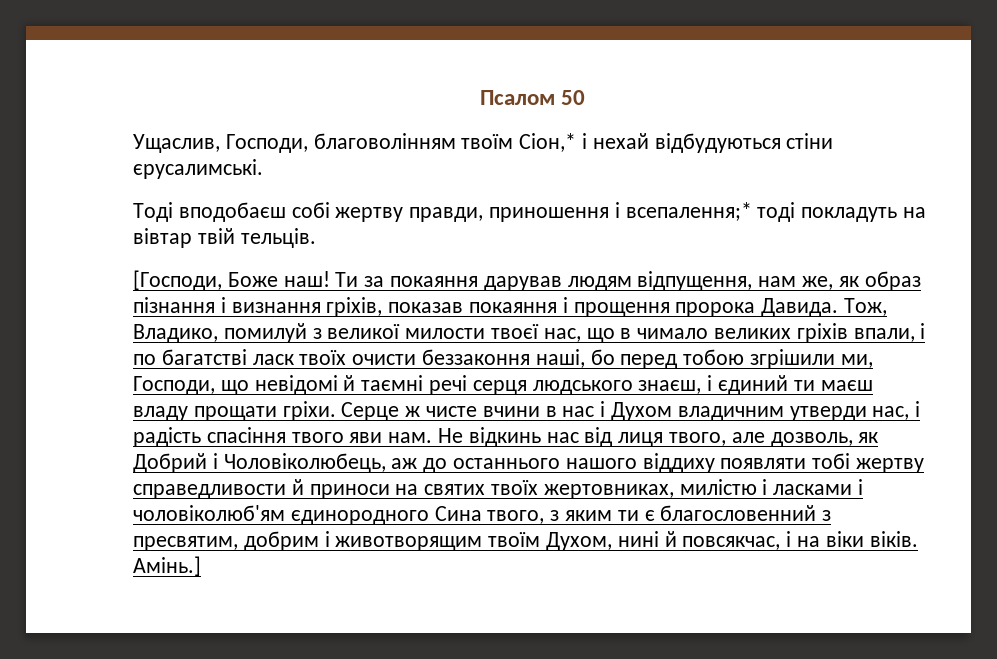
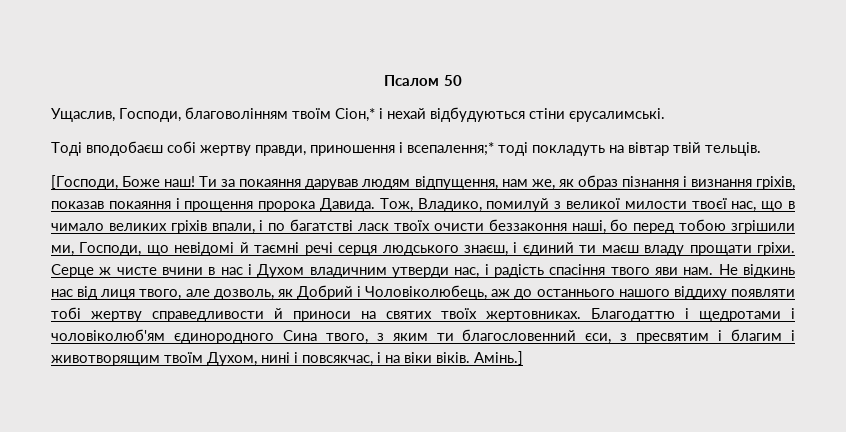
- Не відкинь нас від лиця твого, але дозволь, як Добрий і Чоловіколюбець, аж до останнього нашого віддиху появляти тобі жертву справедливости й приноси на святих твоїх жертовниках, милістю і ласками і чоловіколюб'ям єдинородного Сина твого, з яким ти є благословенний з пресвятим, добрим і животворящим твоїм Духом, нині й повсякчас, і на віки віків.
+ Не відкинь нас від лиця твого, але дозволь, як Добрий і Чоловіколюбець, аж до останнього нашого віддиху появляти тобі жертву справедливости й приноси на святих твоїх жертовниках. Благодаттю і щедротами і чоловіколюб'ям єдинородного Сина твого, з яким ти благословенний єси, з пресвятим і благим і животворящим твоїм Духом, нині і повсякчас, і на віки віків.

